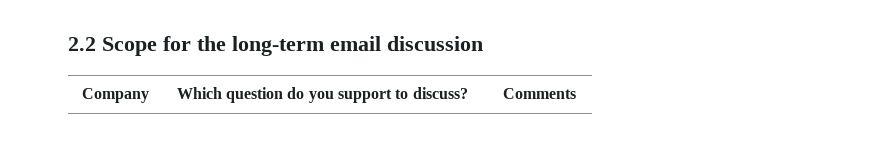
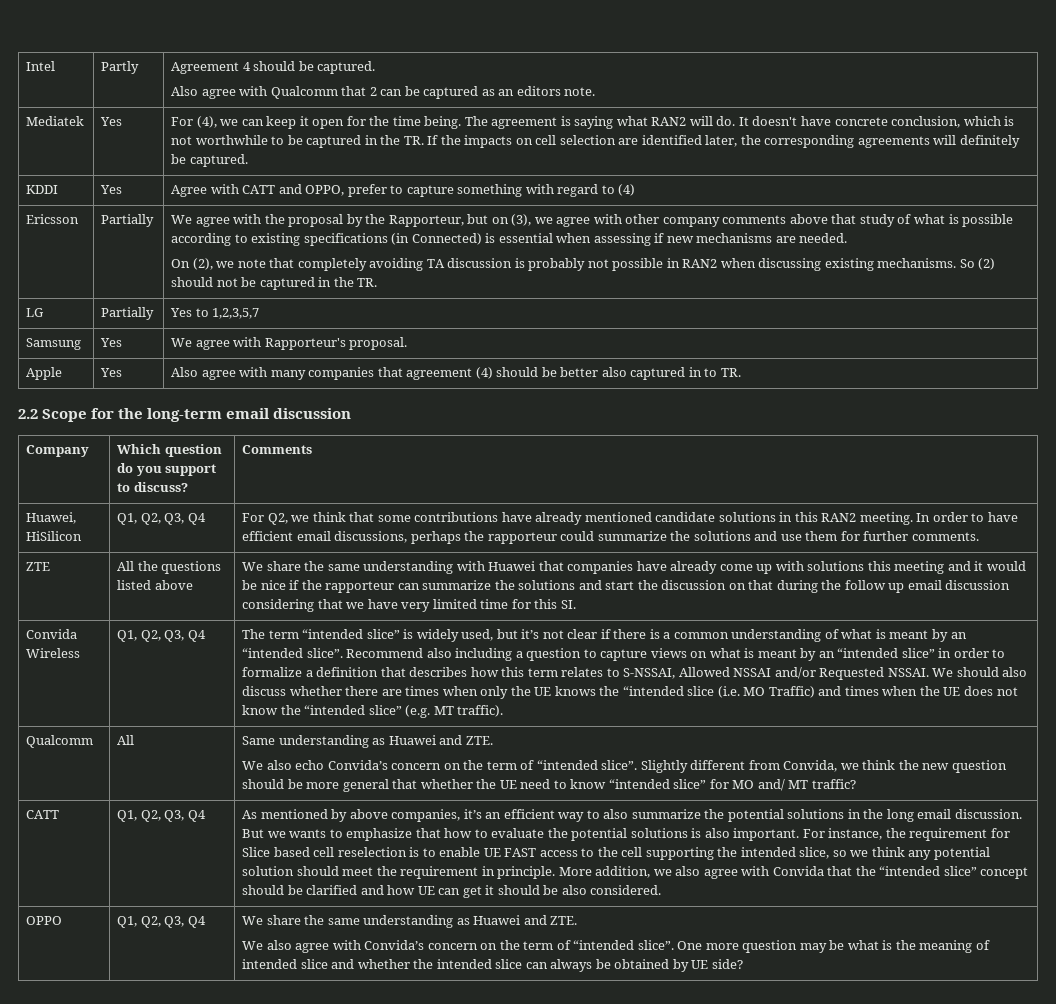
+ Intel | Partly | Agreement 4 should be captured.
+ Also agree with Qualcomm that 2 can be captured as an editors note.
+ Mediatek | Yes | For (4), we can keep it open for the time being. The agreement is saying what RAN2 will do. It doesn't have concrete conclusion, which is not worthwhile to be captured in the TR. If the impacts on cell selection are identified later, the corresponding agreements will definitely be captured.
+ KDDI | Yes | Agree with CATT and OPPO, prefer to capture something with regard to (4)
+ Ericsson | Partially | We agree with the proposal by the Rapporteur, but on (3), we agree with other company comments above that study of what is possible according to existing specifications (in Connected) is essential when assessing if new mechanisms are needed.
+ On (2), we note that completely avoiding TA discussion is probably not possible in RAN2 when discussing existing mechanisms. So (2) should not be captured in the TR.
+ LG | Partially | Yes to 1,2,3,5,7
+ Samsung | Yes | We agree with Rapporteur's proposal.
+ Apple | Yes | Also agree with many companies that agreement (4) should be better also captured in to TR.
+ Huawei, HiSilicon | Q1, Q2, Q3, Q4 | For Q2, we think that some contributions have already mentioned candidate solutions in this RAN2 meeting. In order to have efficient email discussions, perhaps the rapporteur could summarize the solutions and use them for further comments.
+ ZTE | All the questions listed above | We share the same understanding with Huawei that companies have already come up with solutions this meeting and it would be nice if the rapporteur can summarize the solutions and start the discussion on that during the follow up email discussion considering that we have very limited time for this SI.
+ Convida Wireless | Q1, Q2, Q3, Q4 | The term “intended slice” is widely used, but it’s not clear if there is a common understanding of what is meant by an “intended slice”. Recommend also including a question to capture views on what is meant by an “intended slice” in order to formalize a definition that describes how this term relates to S-NSSAI, Allowed NSSAI and/or Requested NSSAI. We should also discuss whether there are times when only the UE knows the “intended slice (i.e. MO Traffic) and times when the UE does not know the “intended slice” (e.g. MT traffic).
+ Qualcomm | All | Same understanding as Huawei and ZTE.
+ We also echo Convida’s concern on the term of “intended slice”. Slightly different from Convida, we think the new question should be more general that whether the UE need to know “intended slice” for MO and/ MT traffic?
+ CATT | Q1, Q2, Q3, Q4 | As mentioned by above companies, it’s an efficient way to also summarize the potential solutions in the long email discussion. But we wants to emphasize that how to evaluate the potential solutions is also important. For instance, the requirement for Slice based cell reselection is to enable UE FAST access to the cell supporting the intended slice, so we think any potential solution should meet the requirement in principle. More addition, we also agree with Convida that the “intended slice” concept should be clarified and how UE can get it should be also considered.
+ OPPO | Q1, Q2, Q3, Q4 | We share the same understanding as Huawei and ZTE.
+ We also agree with Convida’s concern on the term of “intended slice”. One more question may be what is the meaning of intended slice and whether the intended slice can always be obtained by UE side?

